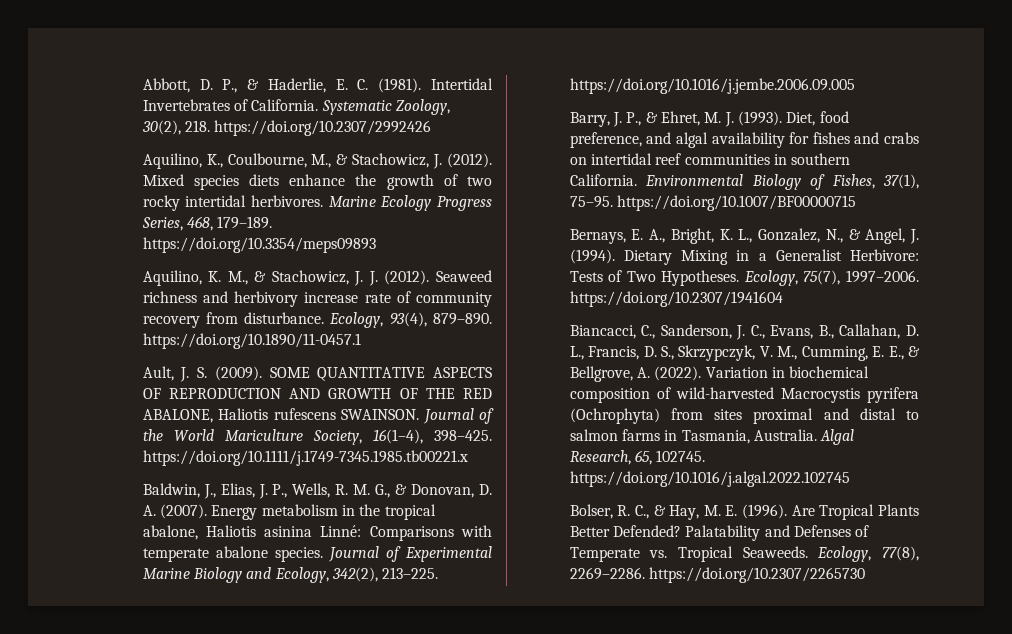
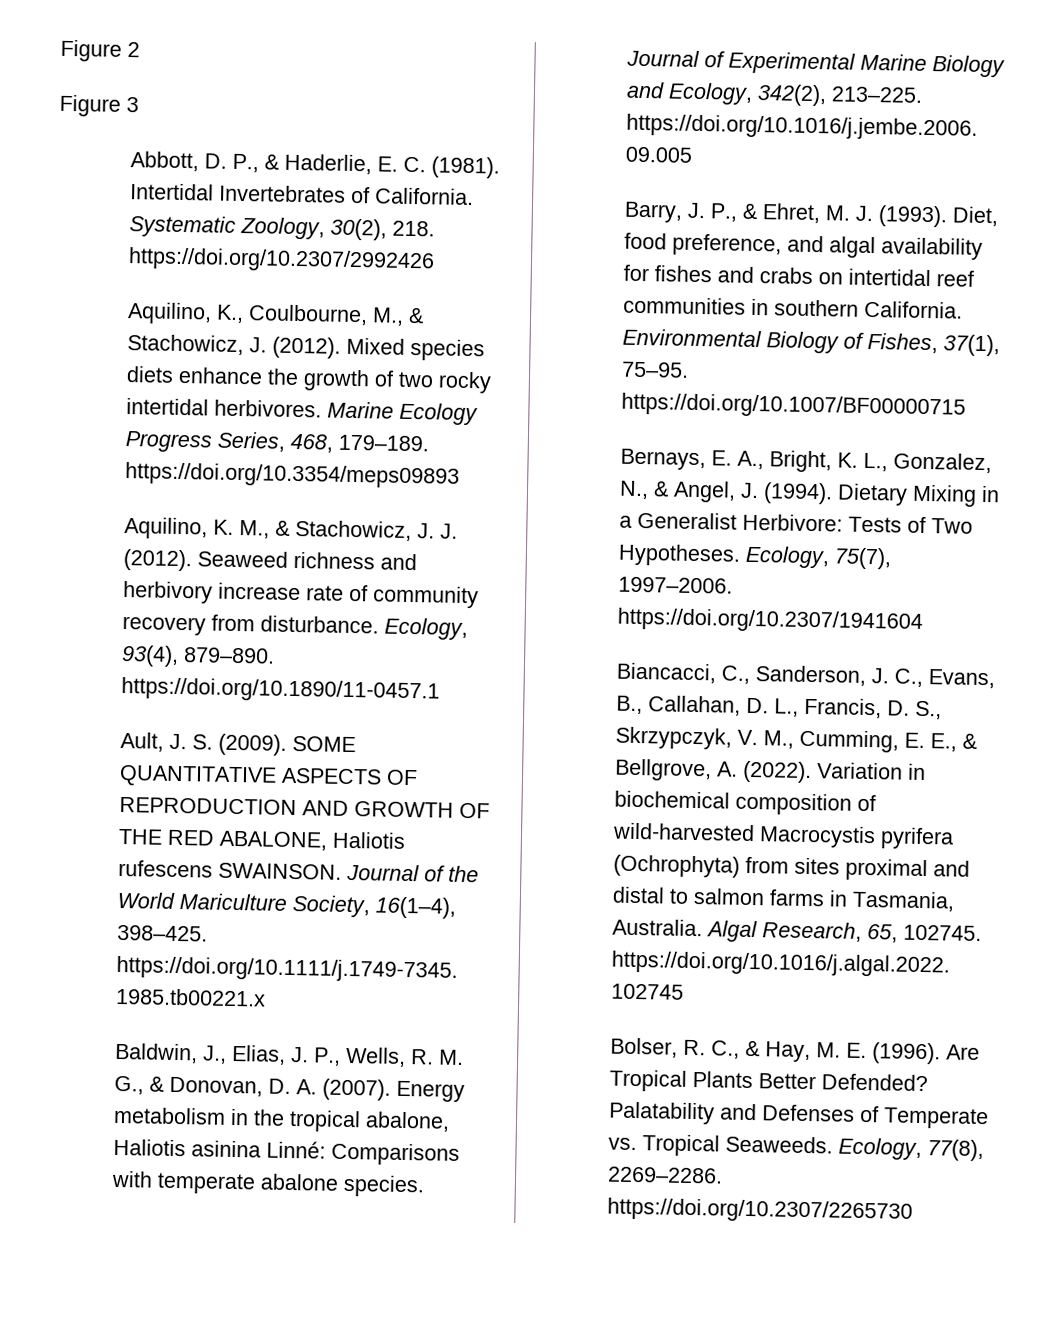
+ Figure 2
+ Figure 3

